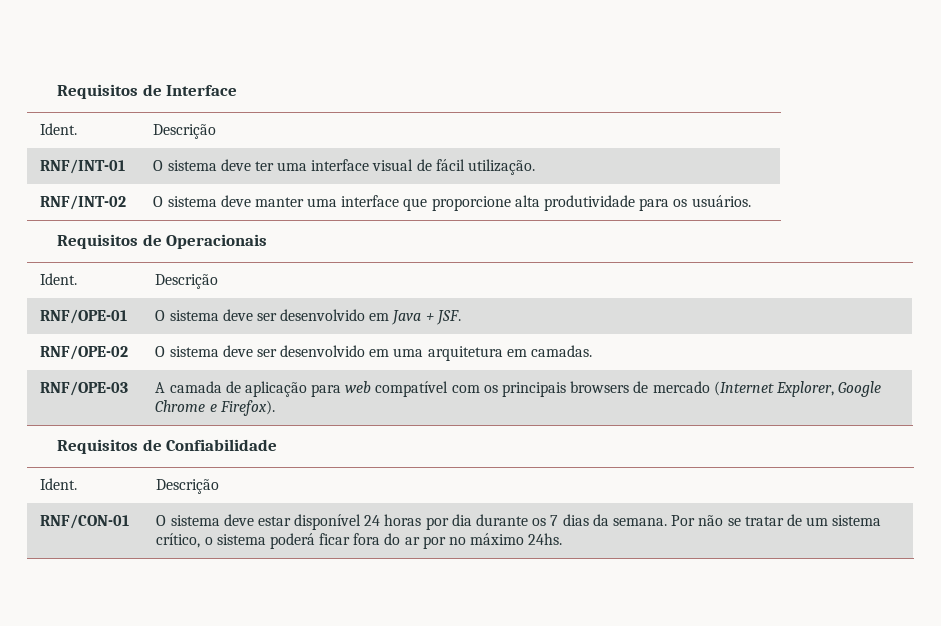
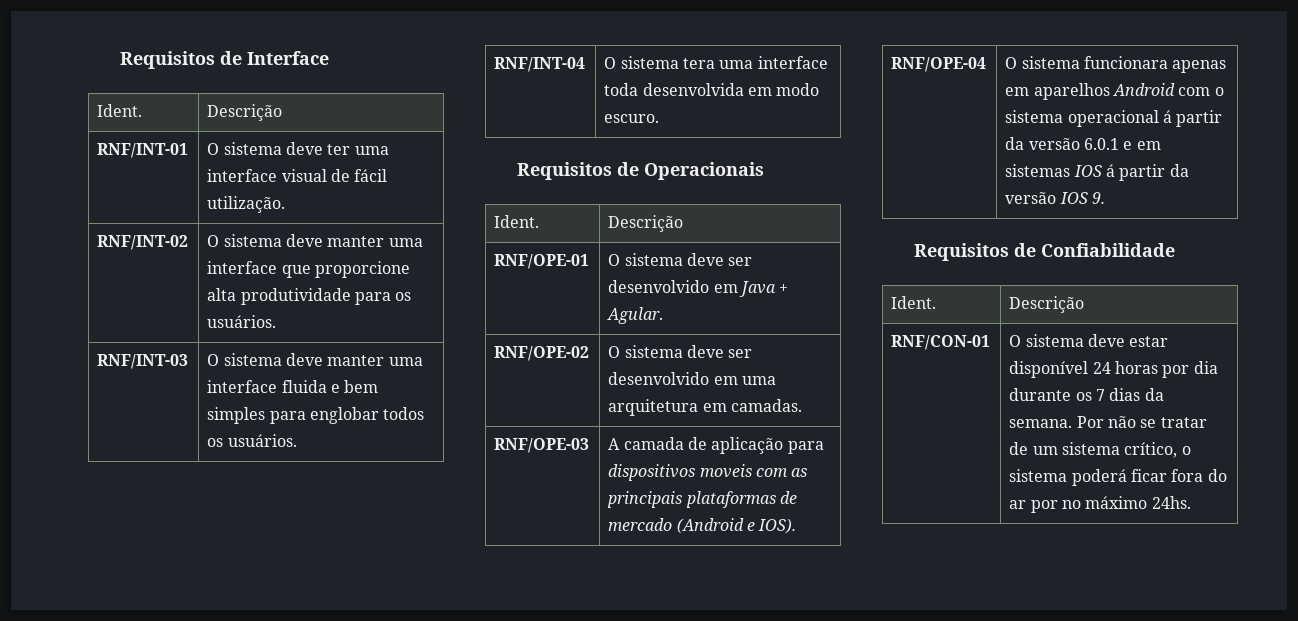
+ RNF/INT-03 | O sistema deve manter uma interface fluida e bem simples para englobar todos os usuários.
+ RNF/INT-04 | O sistema tera uma interface toda desenvolvida em modo escuro.
- RNF/OPE-01 | O sistema deve ser desenvolvido em Java + JSF.
+ RNF/OPE-01 | O sistema deve ser desenvolvido em Java + Agular.
- RNF/OPE-03 | A camada de aplicação para web compatível com os principais browsers de mercado (Internet Explorer, Google Chrome e Firefox).
+ RNF/OPE-03 | A camada de aplicação para dispositivos moveis com as principais plataformas de mercado (Android e IOS).
+ RNF/OPE-04 | O sistema funcionara apenas em aparelhos Android com o sistema operacional á partir da versão 6.0.1 e em sistemas IOS á partir da versão IOS 9.

